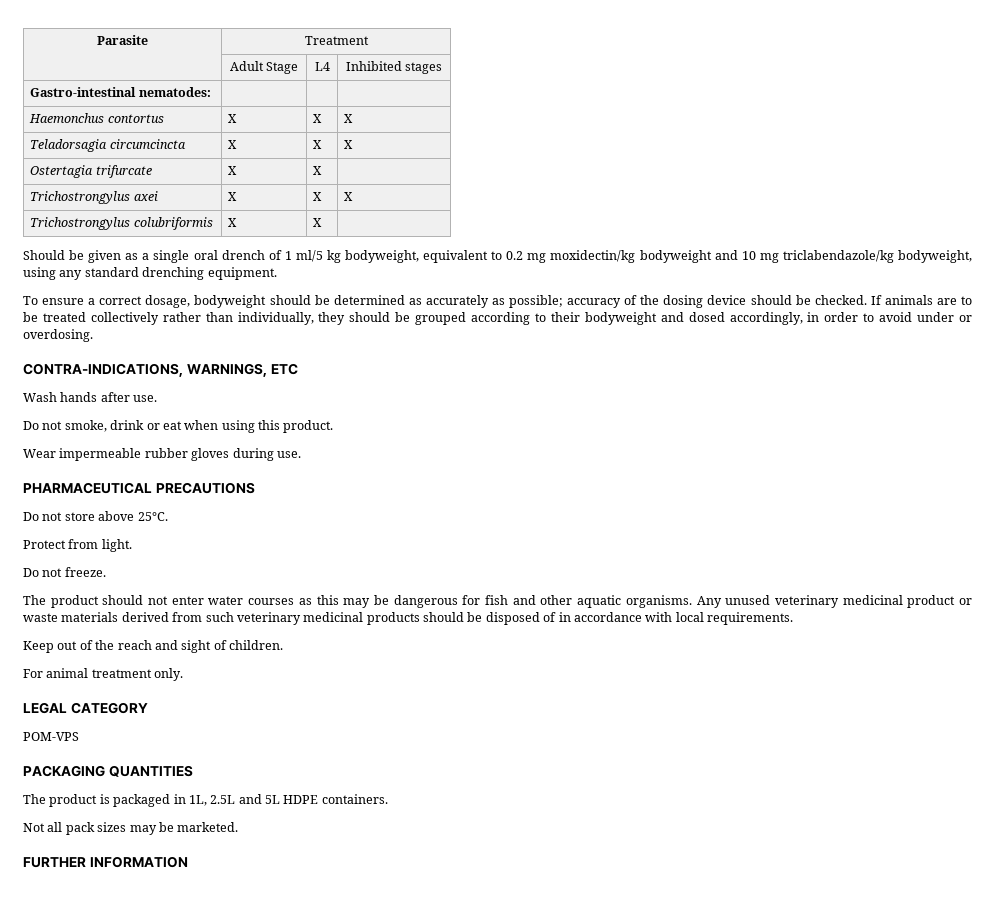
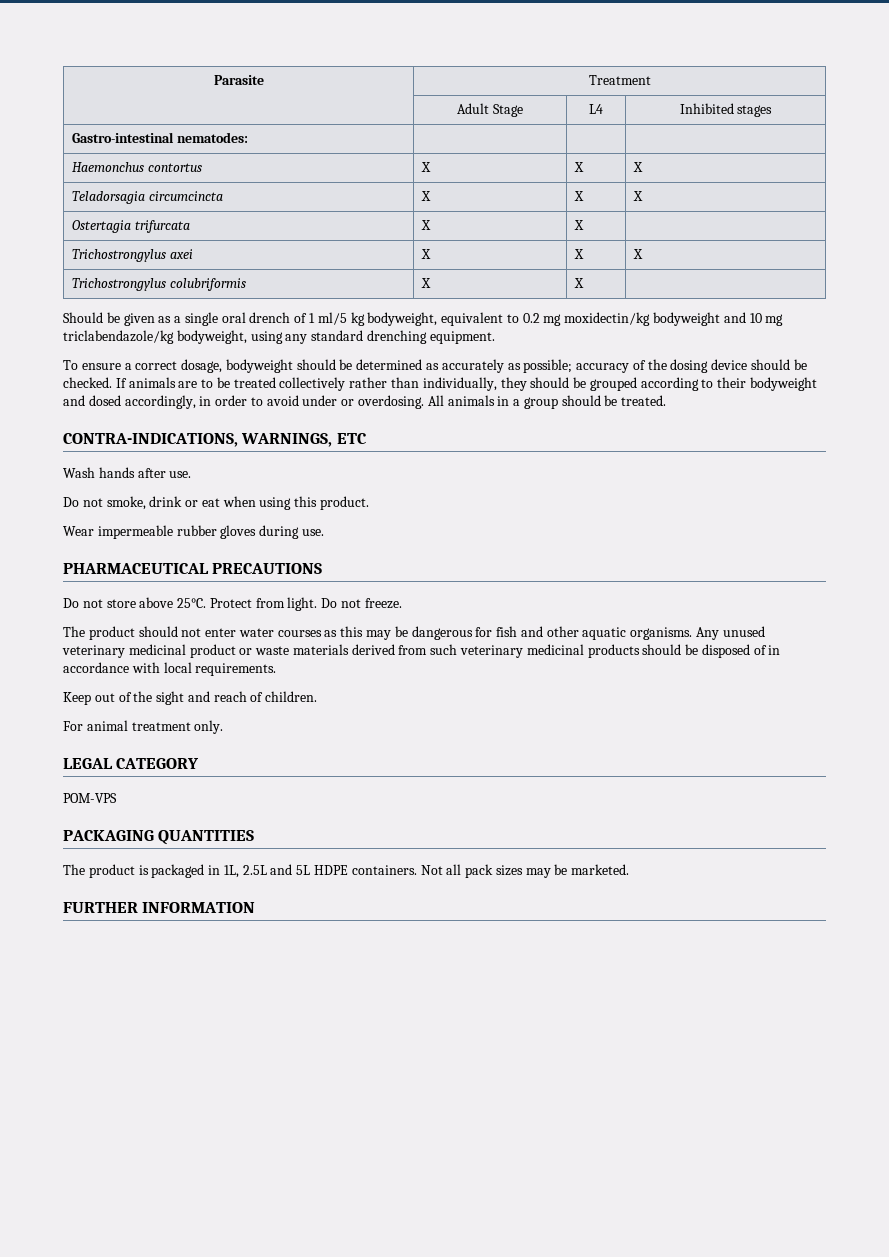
- Ostertagia trifurcate | X | X |
+ Ostertagia trifurcata | X | X |
+ All animals in a group should be treated.
- Do not store above 25°C.
- Protect from light.
- Do not freeze.
+ Do not store above 25°C. Protect from light. Do not freeze.
- Keep out of the reach and sight of children.
+ Keep out of the sight and reach of children.
- The product is packaged in 1L, 2.5L and 5L HDPE containers.
- Not all pack sizes may be marketed.
+ The product is packaged in 1L, 2.5L and 5L HDPE containers. Not all pack sizes may be marketed.

